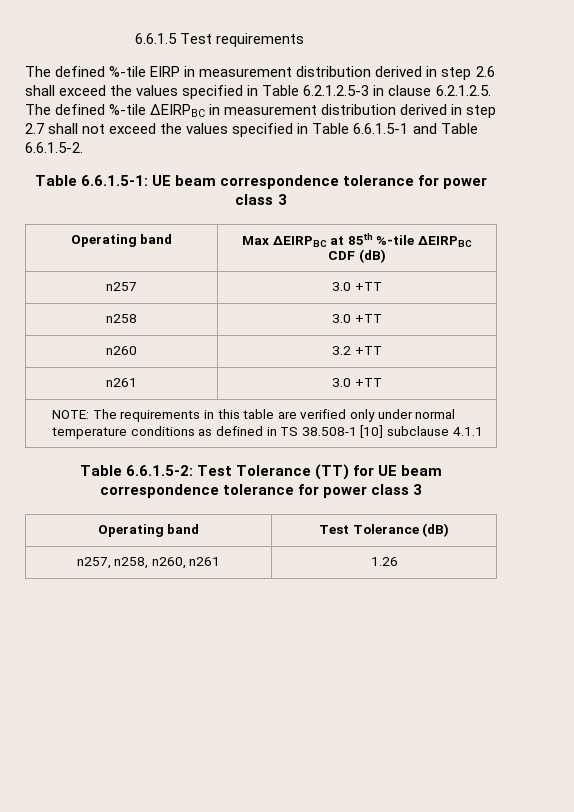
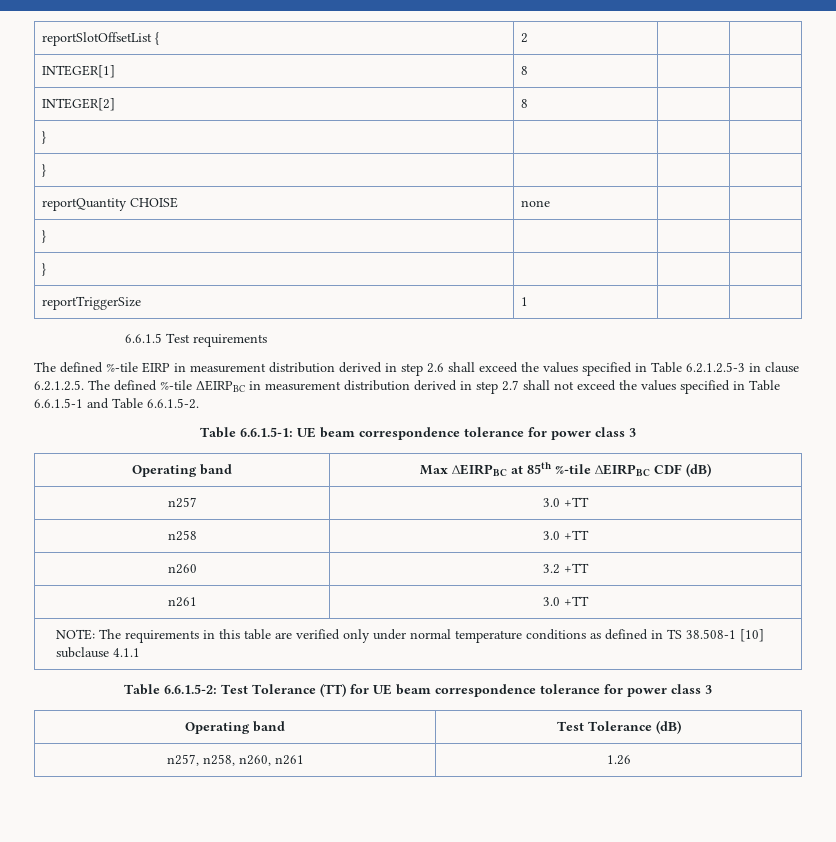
+ reportSlotOffsetList { | 2 | |
+ INTEGER[1] | 8 | |
+ INTEGER[2] | 8 | |
+ } | | |
+ } | | |
+ reportQuantity CHOISE | none | |
+ } | | |
+ } | | |
+ reportTriggerSize | 1 | |

